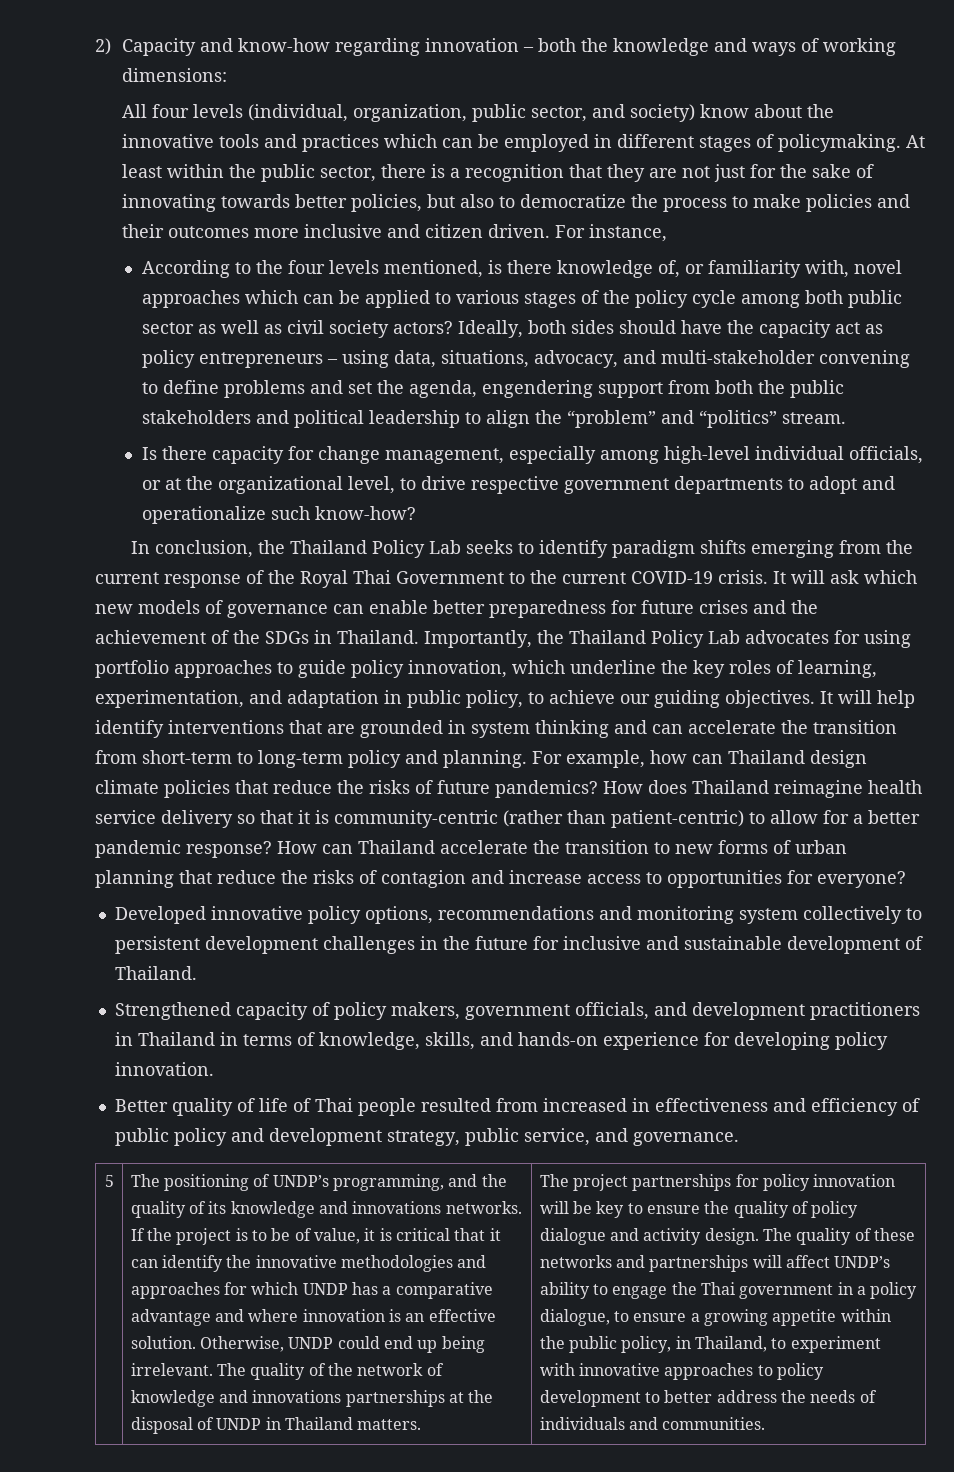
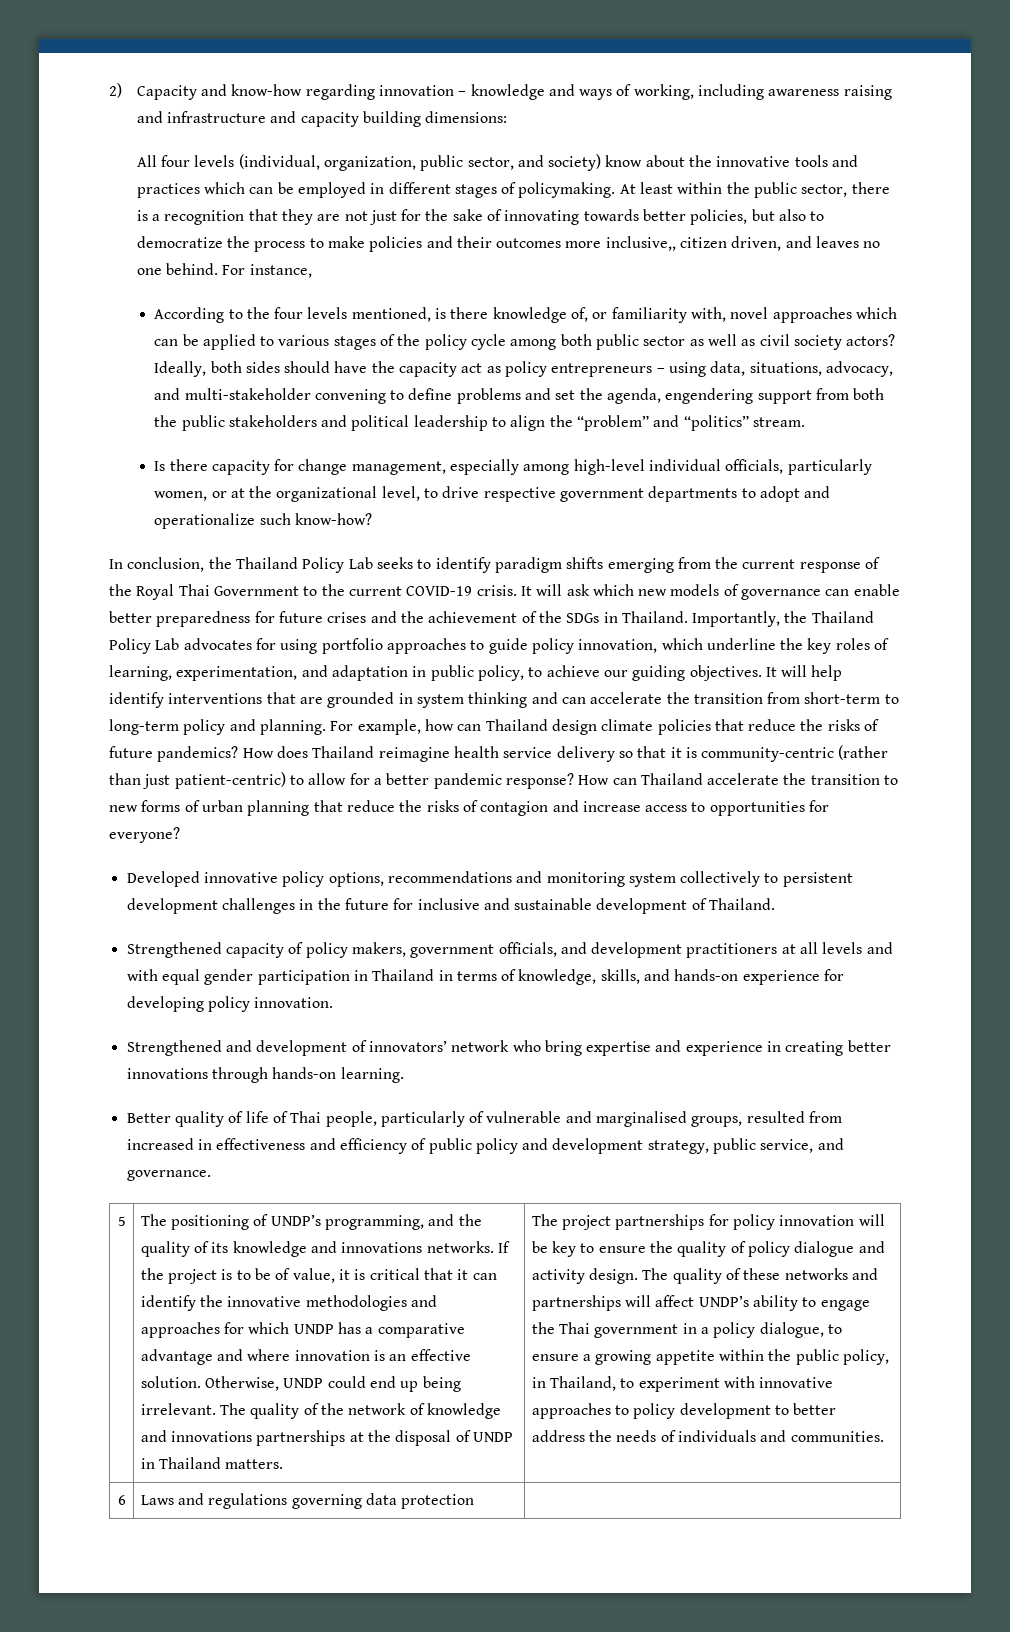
- 2) Capacity and know-how regarding innovation – both the knowledge and ways of working dimensions:
+ 2) Capacity and know-how regarding innovation – knowledge and ways of working, including awareness raising and infrastructure and capacity building dimensions:
- At least within the public sector, there is a recognition that they are not just for the sake of innovating towards better policies, but also to democratize the process to make policies and their outcomes more inclusive and citizen driven.
+ At least within the public sector, there is a recognition that they are not just for the sake of innovating towards better policies, but also to democratize the process to make policies and their outcomes more inclusive,, citizen driven, and leaves no one behind.
- Is there capacity for change management, especially among high-level individual officials, or at the organizational level, to drive respective government departments to adopt and operationalize such know-how?
+ Is there capacity for change management, especially among high-level individual officials, particularly women, or at the organizational level, to drive respective government departments to adopt and operationalize such know-how?
- How does Thailand reimagine health service delivery so that it is community-centric (rather than patient-centric) to allow for a better pandemic response?
+ How does Thailand reimagine health service delivery so that it is community-centric (rather than just patient-centric) to allow for a better pandemic response?
- Strengthened capacity of policy makers, government officials, and development practitioners in Thailand in terms of knowledge, skills, and hands-on experience for developing policy innovation.
+ Strengthened capacity of policy makers, government officials, and development practitioners at all levels and with equal gender participation in Thailand in terms of knowledge, skills, and hands-on experience for developing policy innovation.
+ Strengthened and development of innovators’ network who bring expertise and experience in creating better innovations through hands-on learning.
- Better quality of life of Thai people resulted from increased in effectiveness and efficiency of public policy and development strategy, public service, and governance.
+ Better quality of life of Thai people, particularly of vulnerable and marginalised groups, resulted from increased in effectiveness and efficiency of public policy and development strategy, public service, and governance.
+ 6 | Laws and regulations governing data protection |

